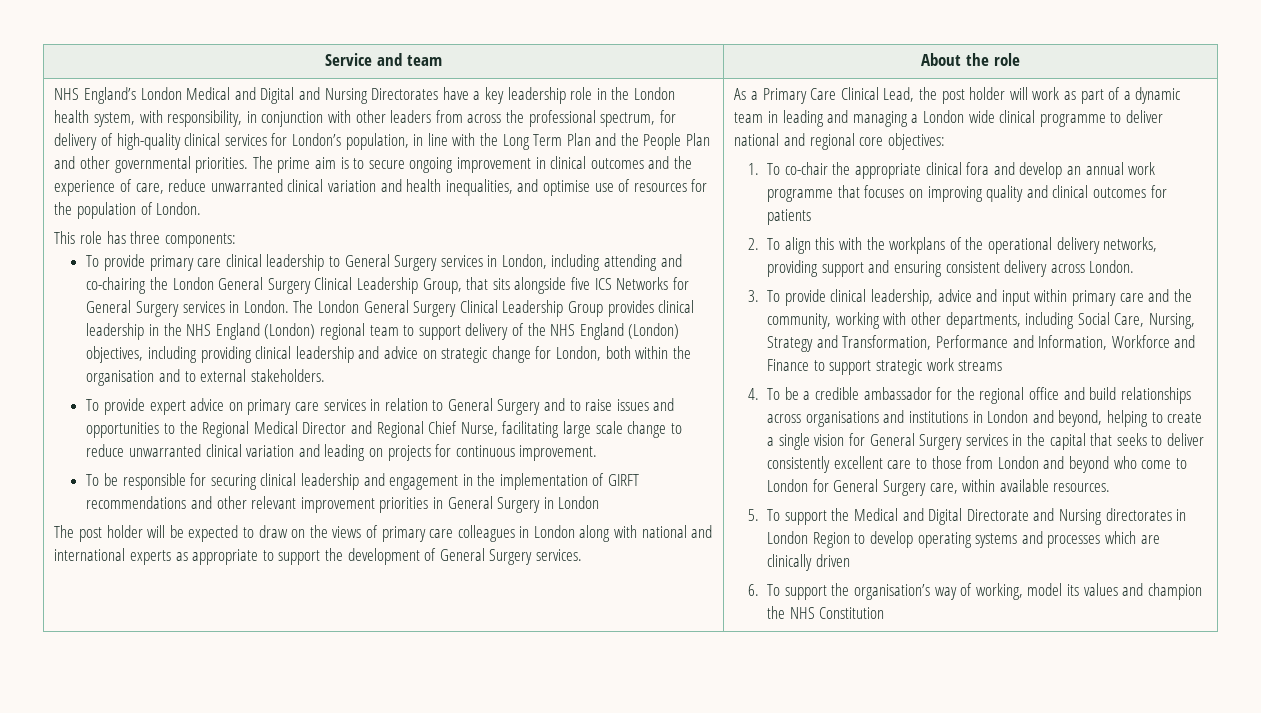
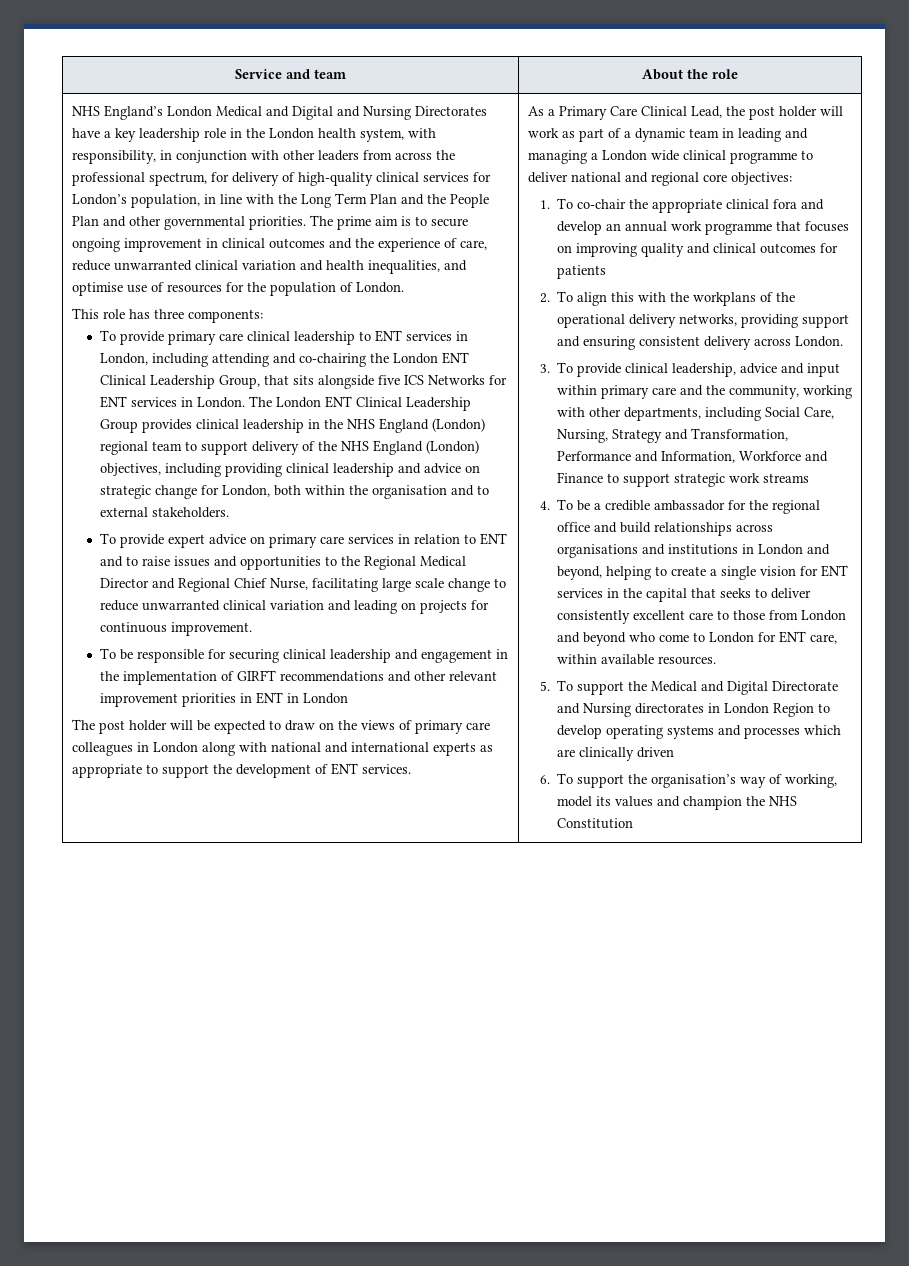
- To provide primary care clinical leadership to General Surgery services in London, including attending and co-chairing the London General Surgery Clinical Leadership Group, that sits alongside five ICS Networks for General Surgery services in London.
+ To provide primary care clinical leadership to ENT services in London, including attending and co-chairing the London ENT Clinical Leadership Group, that sits alongside five ICS Networks for ENT services in London.
- The London General Surgery Clinical Leadership Group provides clinical leadership in the NHS England (London) regional team to support delivery of the NHS England (London) objectives, including providing clinical leadership and advice on strategic change for London, both within the organisation and to external stakeholders.
+ The London ENT Clinical Leadership Group provides clinical leadership in the NHS England (London) regional team to support delivery of the NHS England (London) objectives, including providing clinical leadership and advice on strategic change for London, both within the organisation and to external stakeholders.
- To provide expert advice on primary care services in relation to General Surgery and to raise issues and opportunities to the Regional Medical Director and Regional Chief Nurse, facilitating large scale change to reduce unwarranted clinical variation and leading on projects for continuous improvement.
+ To provide expert advice on primary care services in relation to ENT and to raise issues and opportunities to the Regional Medical Director and Regional Chief Nurse, facilitating large scale change to reduce unwarranted clinical variation and leading on projects for continuous improvement.
- To be responsible for securing clinical leadership and engagement in the implementation of GIRFT recommendations and other relevant improvement priorities in General Surgery in London
+ To be responsible for securing clinical leadership and engagement in the implementation of GIRFT recommendations and other relevant improvement priorities in ENT in London
- The post holder will be expected to draw on the views of primary care colleagues in London along with national and international experts as appropriate to support the development of General Surgery services.
+ The post holder will be expected to draw on the views of primary care colleagues in London along with national and international experts as appropriate to support the development of ENT services.
- 4. To be a credible ambassador for the regional office and build relationships across organisations and institutions in London and beyond, helping to create a single vision for General Surgery services in the capital that seeks to deliver consistently excellent care to those from London and beyond who come to London for General Surgery care, within available resources.
+ 4. To be a credible ambassador for the regional office and build relationships across organisations and institutions in London and beyond, helping to create a single vision for ENT services in the capital that seeks to deliver consistently excellent care to those from London and beyond who come to London for ENT care, within available resources.

